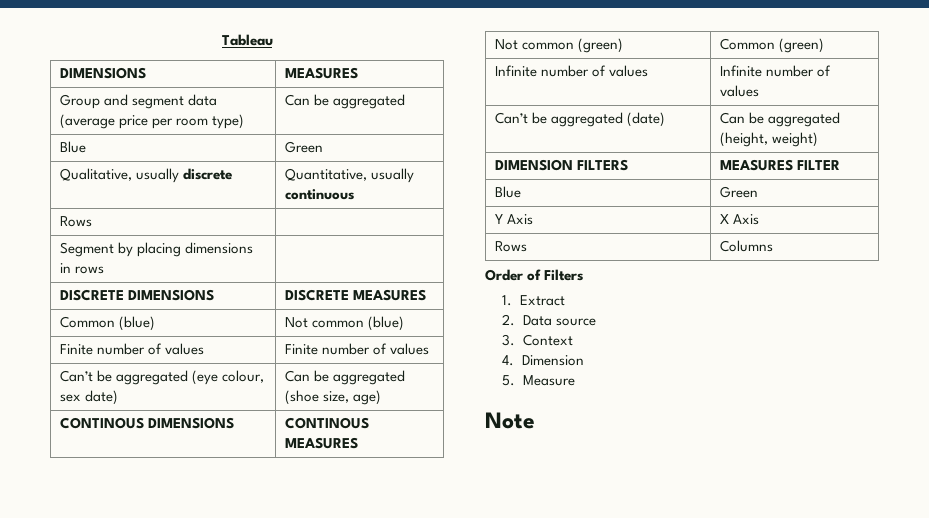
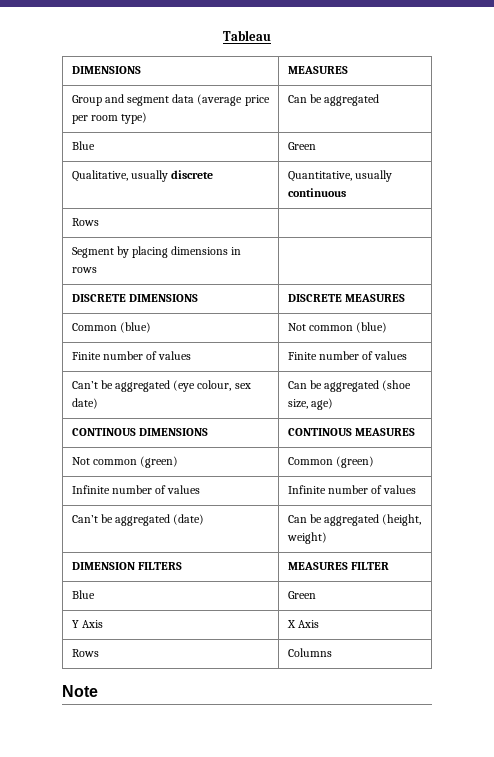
- Order of Filters
- 1. Extract
- 2. Data source
- 3. Context
- 4. Dimension
- 5. Measure

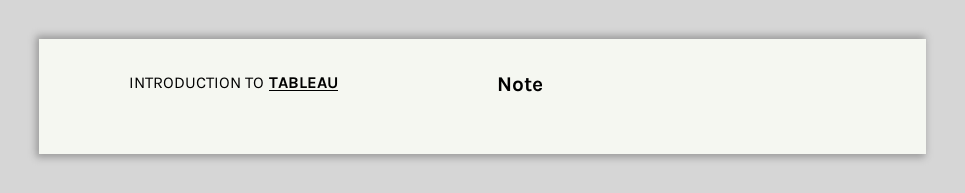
- Tableau
- DIMENSIONS | MEASURES
- Group and segment data (average price per room type) | Can be aggregated
- Blue | Green
- Qualitative, usually discrete | Quantitative, usually continuous
- Rows |
- Segment by placing dimensions in rows |
- DISCRETE DIMENSIONS | DISCRETE MEASURES
- Common (blue) | Not common (blue)
- Finite number of values | Finite number of values
- Can’t be aggregated (eye colour, sex date) | Can be aggregated (shoe size, age)
- CONTINOUS DIMENSIONS | CONTINOUS MEASURES
- Not common (green) | Common (green)
- Infinite number of values | Infinite number of values
- Can’t be aggregated (date) | Can be aggregated (height, weight)
- DIMENSION FILTERS | MEASURES FILTER
- Blue | Green
- Y Axis | X Axis
- Rows | Columns
+ INTRODUCTION TO TABLEAU

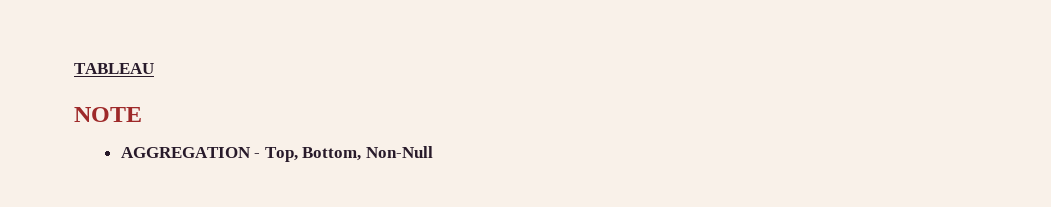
- INTRODUCTION TO TABLEAU
+ TABLEAU
- Note
+ NOTE
+ AGGREGATION - Top, Bottom, Non-Null

